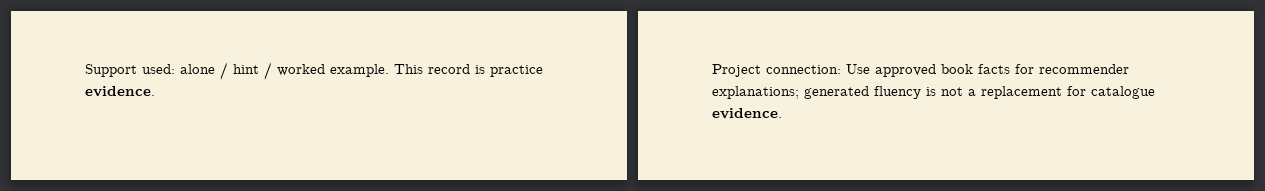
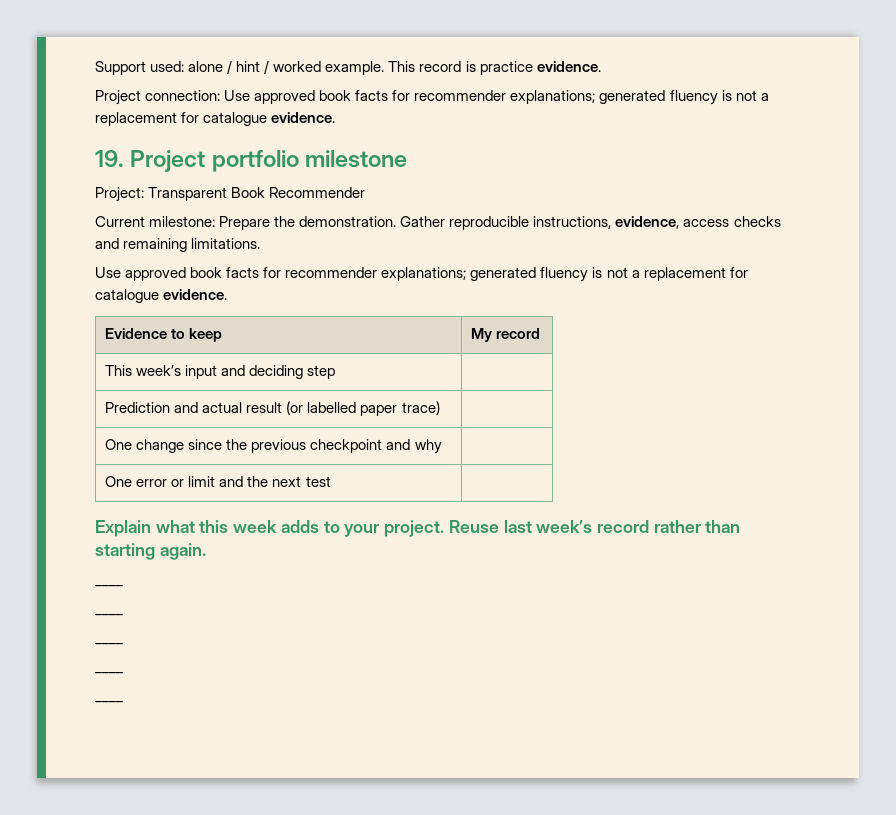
+ 19. Project portfolio milestone
+ Project: Transparent Book Recommender
+ Current milestone: Prepare the demonstration. Gather reproducible instructions, evidence, access checks and remaining limitations.
+ Use approved book facts for recommender explanations; generated fluency is not a replacement for catalogue evidence.
+ Evidence to keep | My record
+ This week’s input and deciding step |
+ Prediction and actual result (or labelled paper trace) |
+ One change since the previous checkpoint and why |
+ One error or limit and the next test |
+ Explain what this week adds to your project. Reuse last week’s record rather than starting again.
+ ____
+ ____
+ ____
+ ____
+ ____

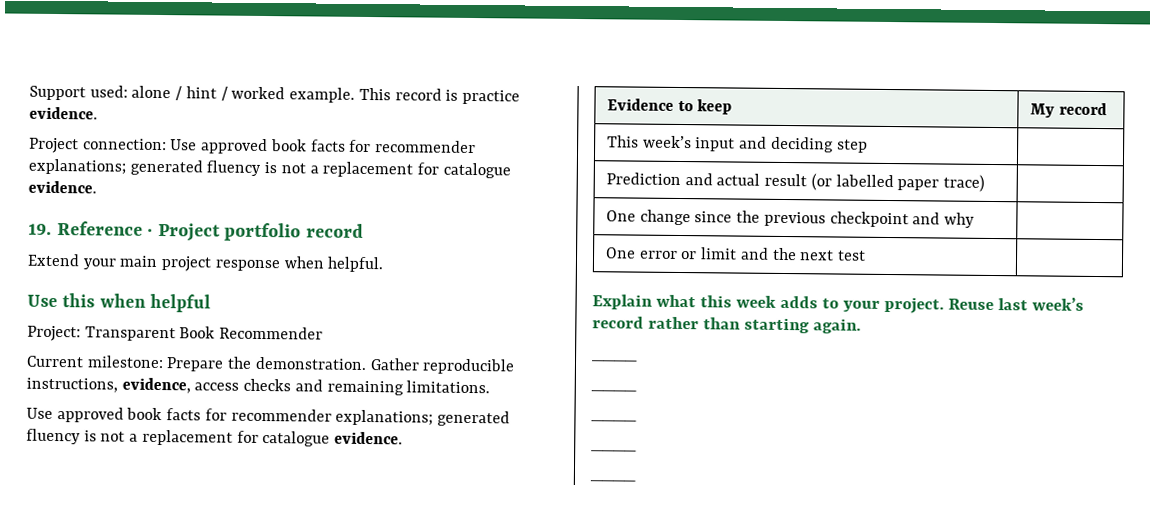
- 19. Project portfolio milestone
+ 19. Reference · Project portfolio record
+ Extend your main project response when helpful.
+ Use this when helpful

